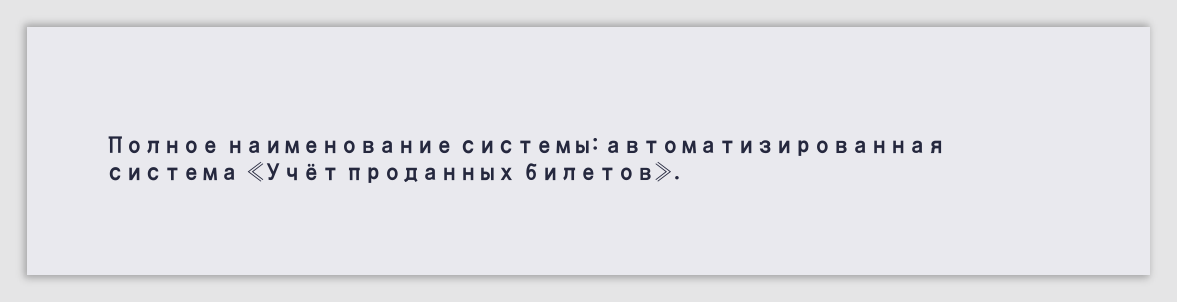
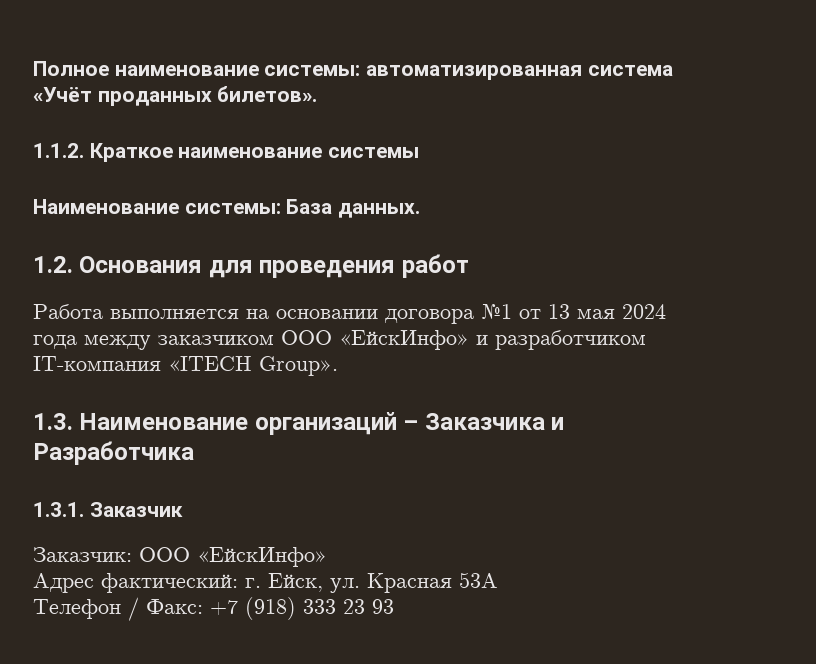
+ 1.1.2. Краткое наименование системы
+ Наименование системы: База данных.
+ 1.2. Основания для проведения работ
+ Работа выполняется на основании договора №1 от 13 мая 2024 года между заказчиком ООО «ЕйскИнфо» и разработчиком IT-компания «ITECH Group».
+ 1.3. Наименование организаций – Заказчика и Разработчика
+ 1.3.1. Заказчик
+ Заказчик: ООО «ЕйскИнфо»
+ Адрес фактический: г. Ейск, ул. Красная 53А
+ Телефон / Факс: +7 (918) 333 23 93

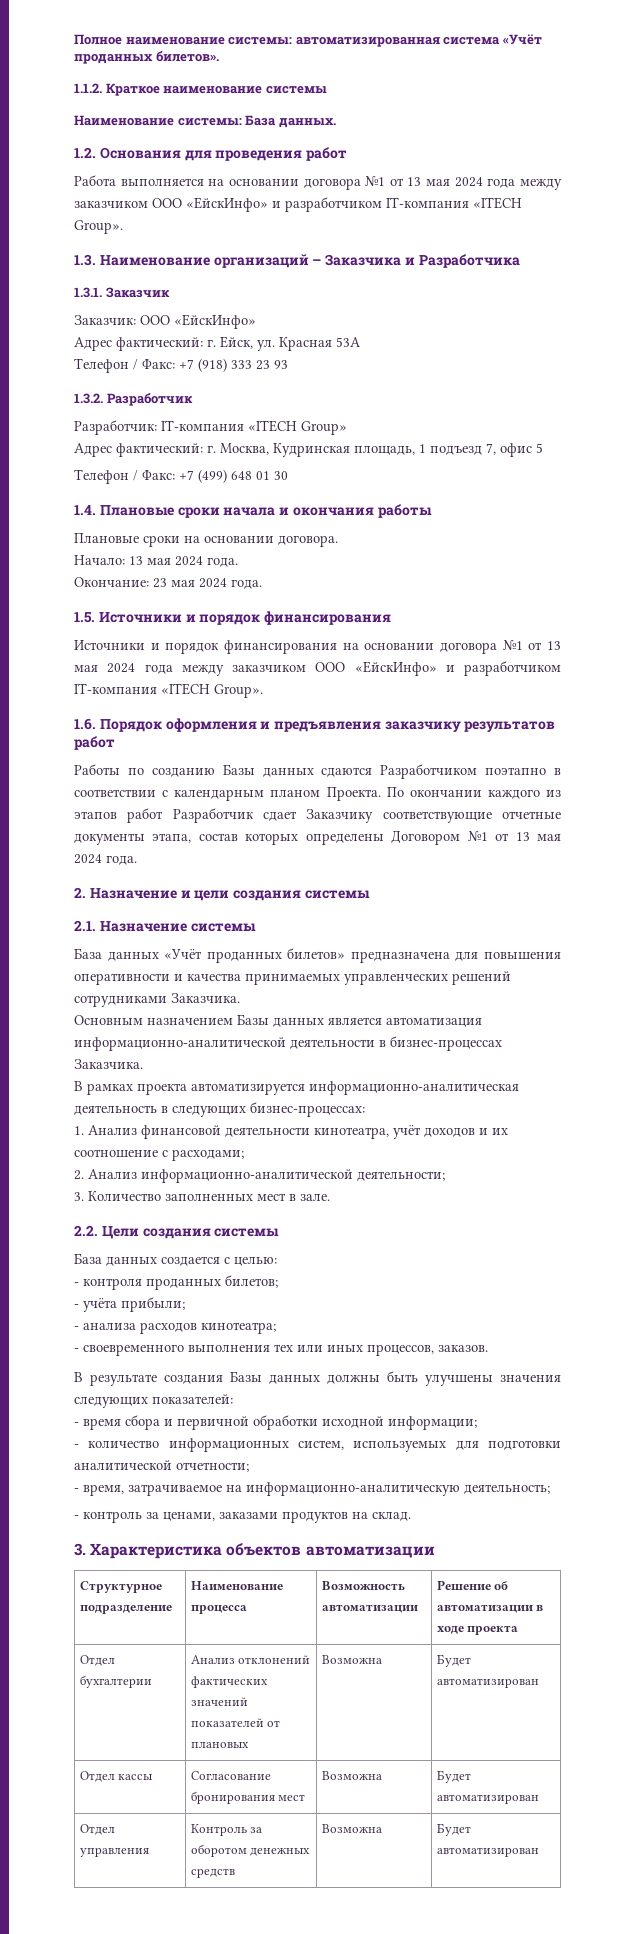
+ 1.3.2. Разработчик
+ Разработчик: IT-компания «ITECH Group»
+ Адрес фактический: г. Москва, Кудринская площадь, 1 подъезд 7, офис 5
+ Телефон / Факс: +7 (499) 648 01 30
+ 1.4. Плановые сроки начала и окончания работы
+ Плановые сроки на основании договора.
+ Начало: 13 мая 2024 года.
+ Окончание: 23 мая 2024 года.
+ 1.5. Источники и порядок финансирования
+ Источники и порядок финансирования на основании договора №1 от 13 мая 2024 года между заказчиком ООО «ЕйскИнфо» и разработчиком IT-компания «ITECH Group».
+ 1.6. Порядок оформления и предъявления заказчику результатов работ
+ Работы по созданию Базы данных сдаются Разработчиком поэтапно в соответствии с календарным планом Проекта. По окончании каждого из этапов работ Разработчик сдает Заказчику соответствующие отчетные документы этапа, состав которых определены Договором №1 от 13 мая 2024 года.
+ 2. Назначение и цели создания системы
+ 2.1. Назначение системы
+ База данных «Учёт проданных билетов» предназначена для повышения оперативности и качества принимаемых управленческих решений сотрудниками Заказчика.
+ Основным назначением Базы данных является автоматизация информационно-аналитической деятельности в бизнес-процессах Заказчика.
+ В рамках проекта автоматизируется информационно-аналитическая деятельность в следующих бизнес-процессах:
+ 1. Анализ финансовой деятельности кинотеатра, учёт доходов и их соотношение с расходами;
+ 2. Анализ информационно-аналитической деятельности;
+ 3. Количество заполненных мест в зале.
+ 2.2. Цели создания системы
+ База данных создается с целью:
+ - контроля проданных билетов;
+ - учёта прибыли;
+ - анализа расходов кинотеатра;
+ - своевременного выполнения тех или иных процессов, заказов.
+ В результате создания Базы данных должны быть улучшены значения следующих показателей:
+ - время сбора и первичной обработки исходной информации;
+ - количество информационных систем, используемых для подготовки аналитической отчетности;
+ - время, затрачиваемое на информационно-аналитическую деятельность;
+ - контроль за ценами, заказами продуктов на склад.
+ 3. Характеристика объектов автоматизации
+ Структурное подразделение | Наименование процесса | Возможность автоматизации | Решение об автоматизации в ходе проекта
+ Отдел бухгалтерии | Анализ отклонений фактических значений показателей от плановых | Возможна | Будет автоматизирован
+ Отдел кассы | Согласование бронирования мест | Возможна | Будет автоматизирован
+ Отдел управления | Контроль за оборотом денежных средств | Возможна | Будет автоматизирован

